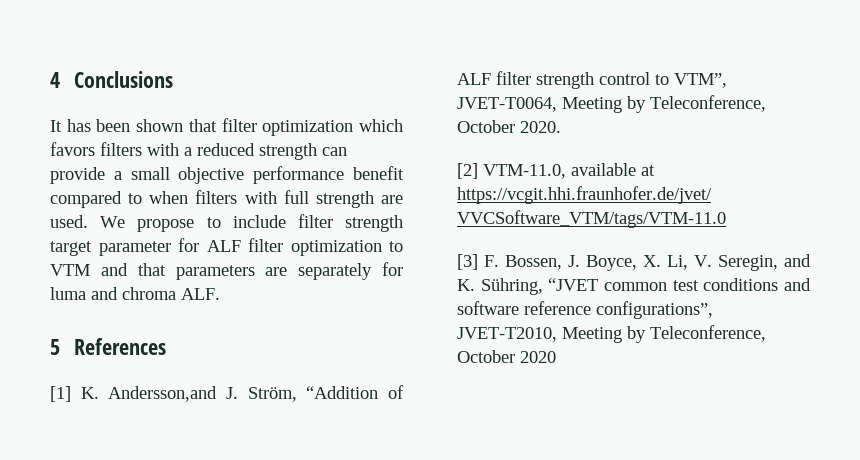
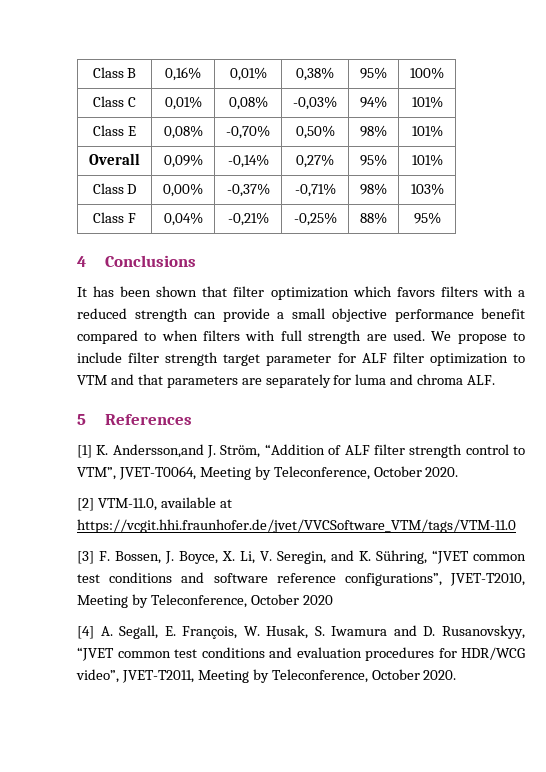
+ Class B | 0,16% | 0,01% | 0,38% | 95% | 100%
+ Class C | 0,01% | 0,08% | -0,03% | 94% | 101%
+ Class E | 0,08% | -0,70% | 0,50% | 98% | 101%
+ Overall | 0,09% | -0,14% | 0,27% | 95% | 101%
+ Class D | 0,00% | -0,37% | -0,71% | 98% | 103%
+ Class F | 0,04% | -0,21% | -0,25% | 88% | 95%
+ [4] A. Segall, E. François, W. Husak, S. Iwamura and D. Rusanovskyy, “JVET common test conditions and evaluation procedures for HDR/WCG video”, JVET-T2011, Meeting by Teleconference, October 2020.

